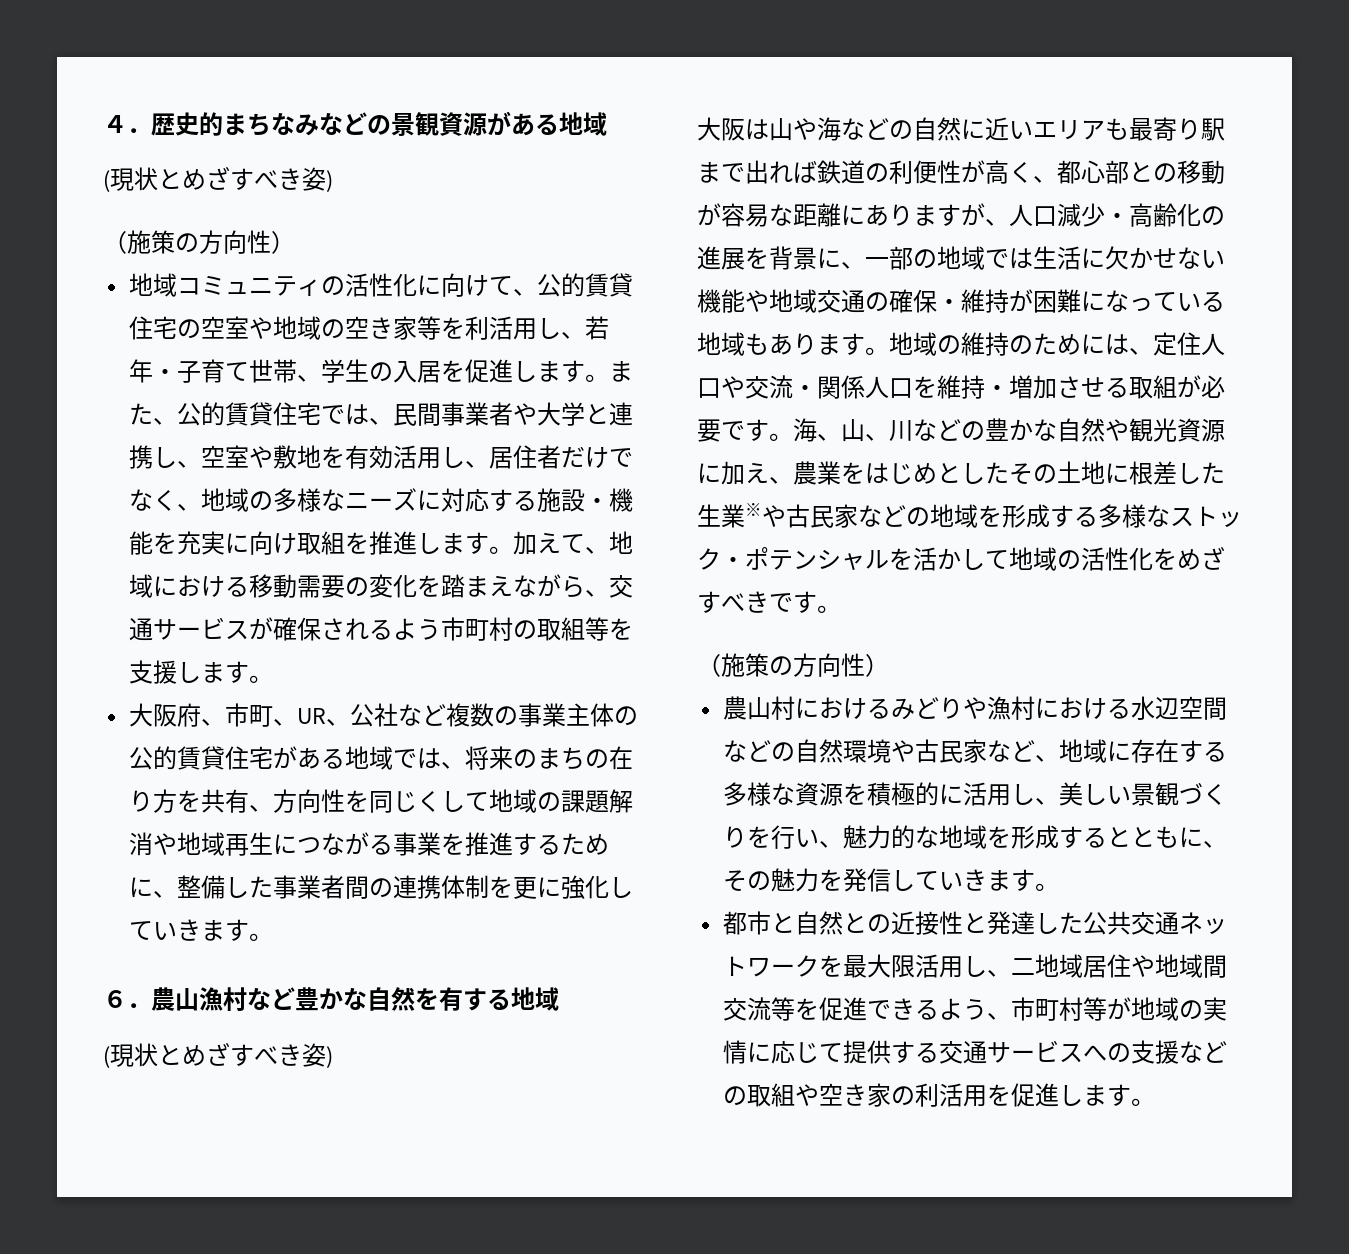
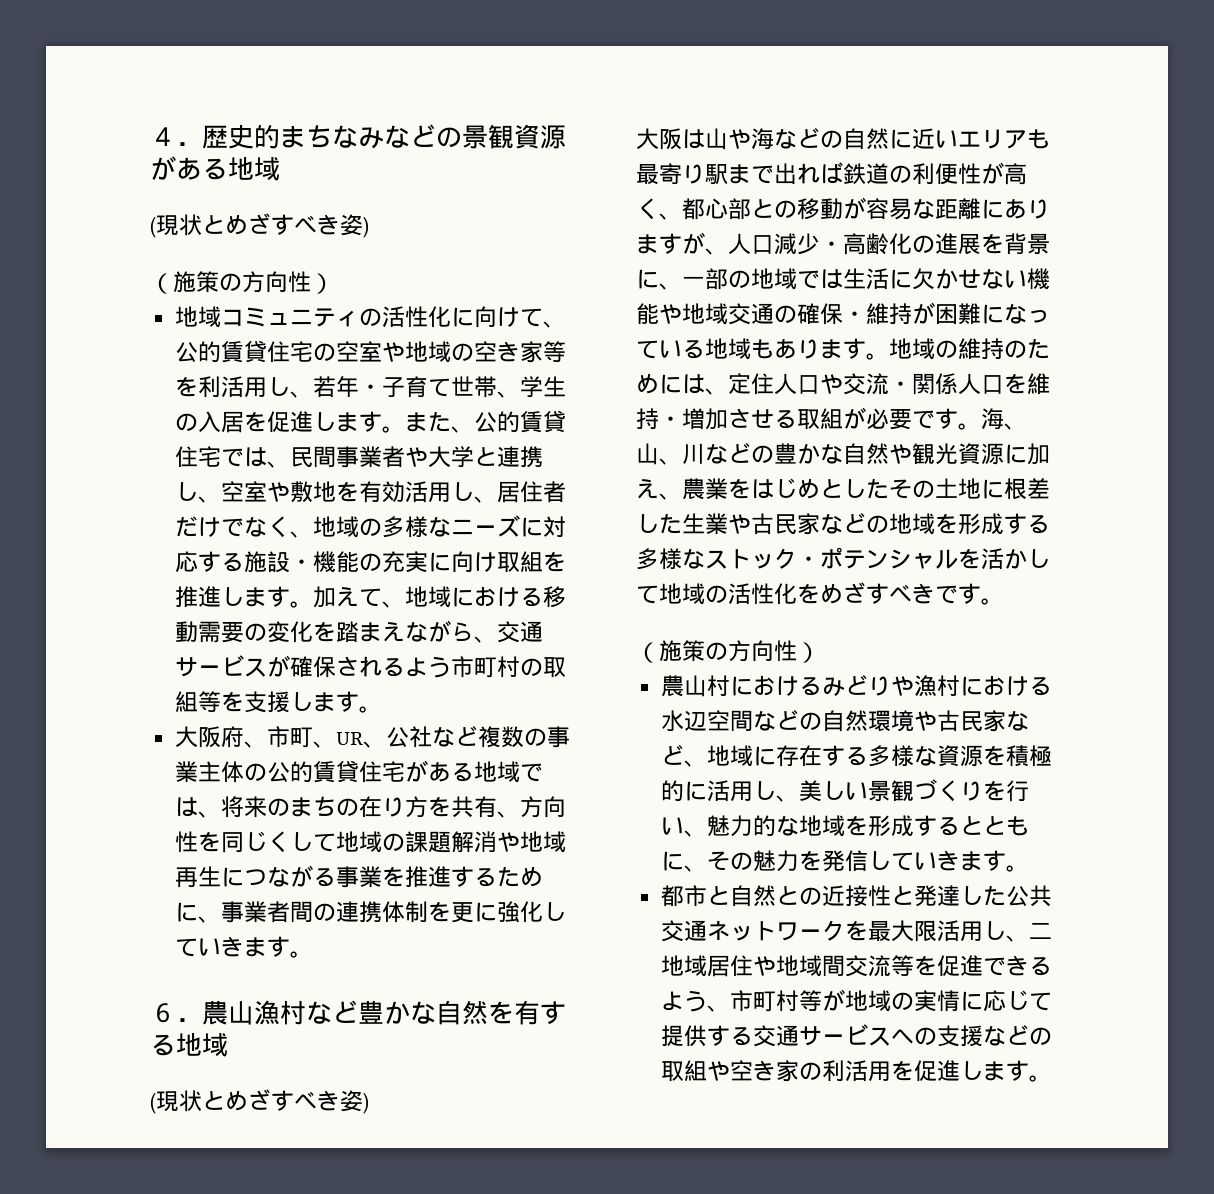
- また、公的賃貸住宅では、民間事業者や大学と連携し、空室や敷地を有効活用し、居住者だけでなく、地域の多様なニーズに対応する施設・機能を充実に向け取組を推進します。
+ また、公的賃貸住宅では、民間事業者や大学と連携し、空室や敷地を有効活用し、居住者だけでなく、地域の多様なニーズに対応する施設・機能の充実に向け取組を推進します。
- 大阪府、市町、UR、公社など複数の事業主体の公的賃貸住宅がある地域では、将来のまちの在り方を共有、方向性を同じくして地域の課題解消や地域再生につながる事業を推進するために、整備した事業者間の連携体制を更に強化していきます。
+ 大阪府、市町、UR、公社など複数の事業主体の公的賃貸住宅がある地域では、将来のまちの在り方を共有、方向性を同じくして地域の課題解消や地域再生につながる事業を推進するために、事業者間の連携体制を更に強化していきます。
- 海、山、川などの豊かな自然や観光資源に加え、農業をはじめとしたその土地に根差した生業※や古民家などの地域を形成する多様なストック・ポテンシャルを活かして地域の活性化をめざすべきです。
+ 海、山、川などの豊かな自然や観光資源に加え、農業をはじめとしたその土地に根差した生業や古民家などの地域を形成する多様なストック・ポテンシャルを活かして地域の活性化をめざすべきです。

